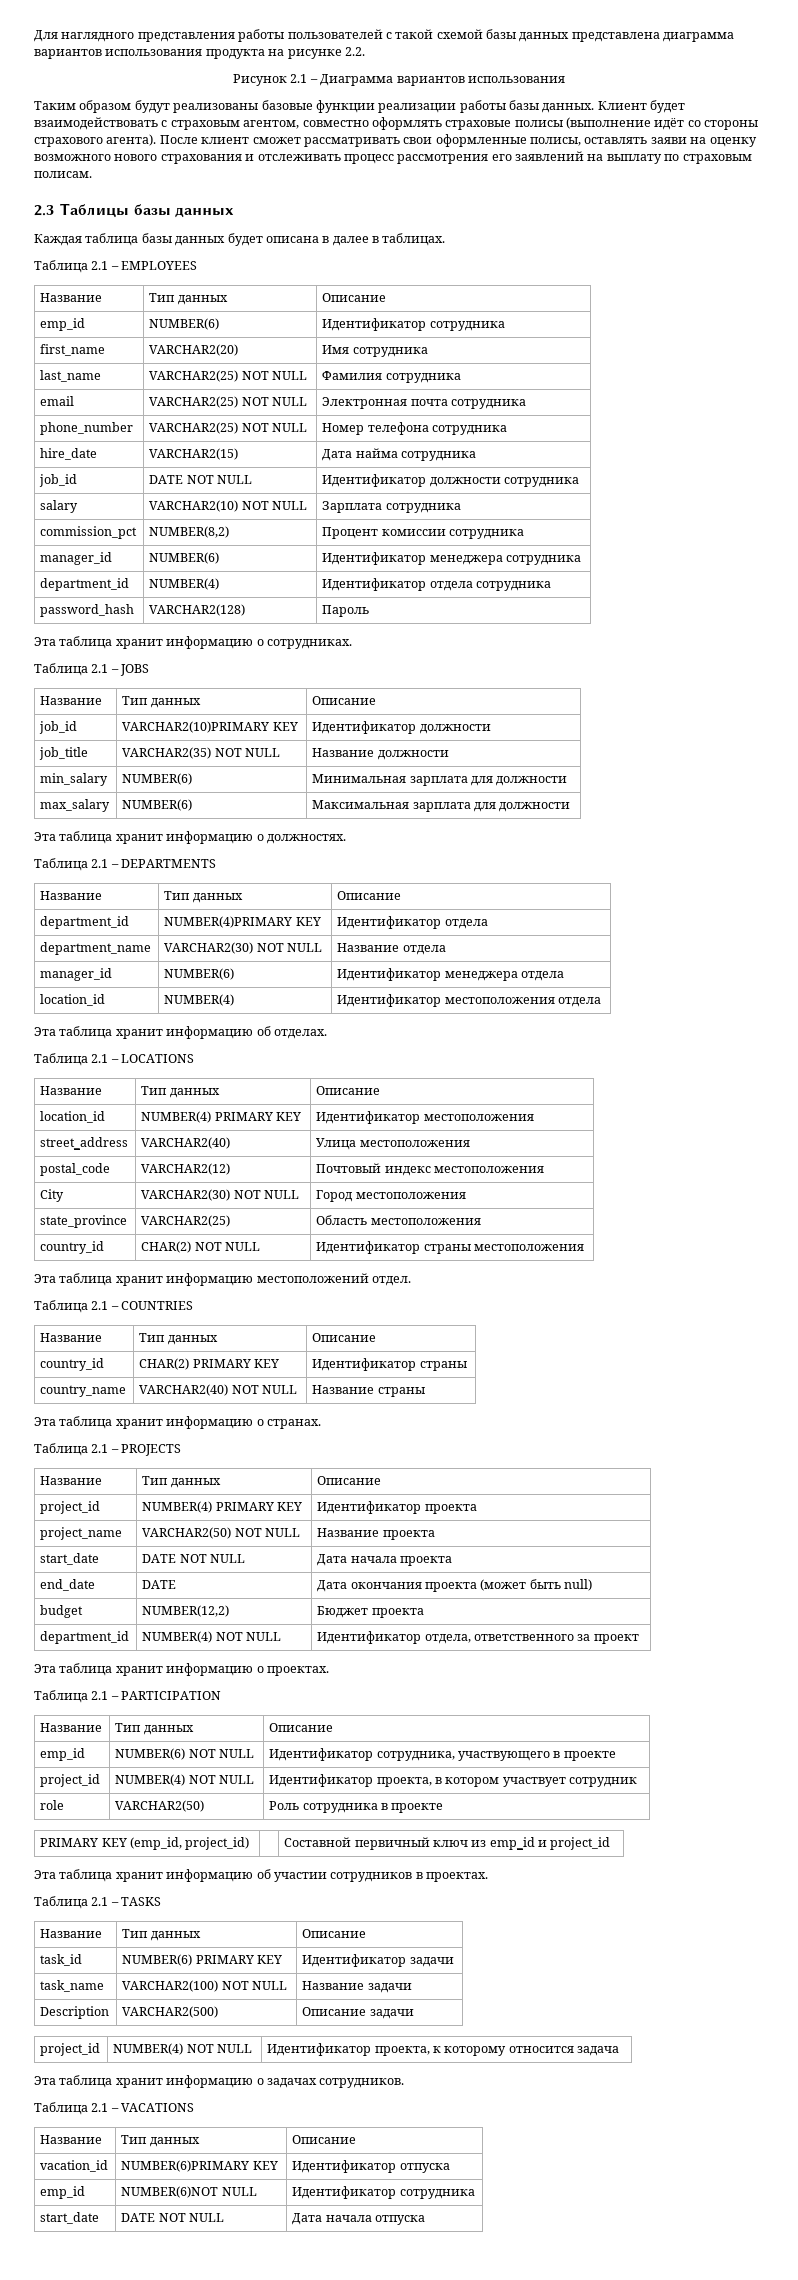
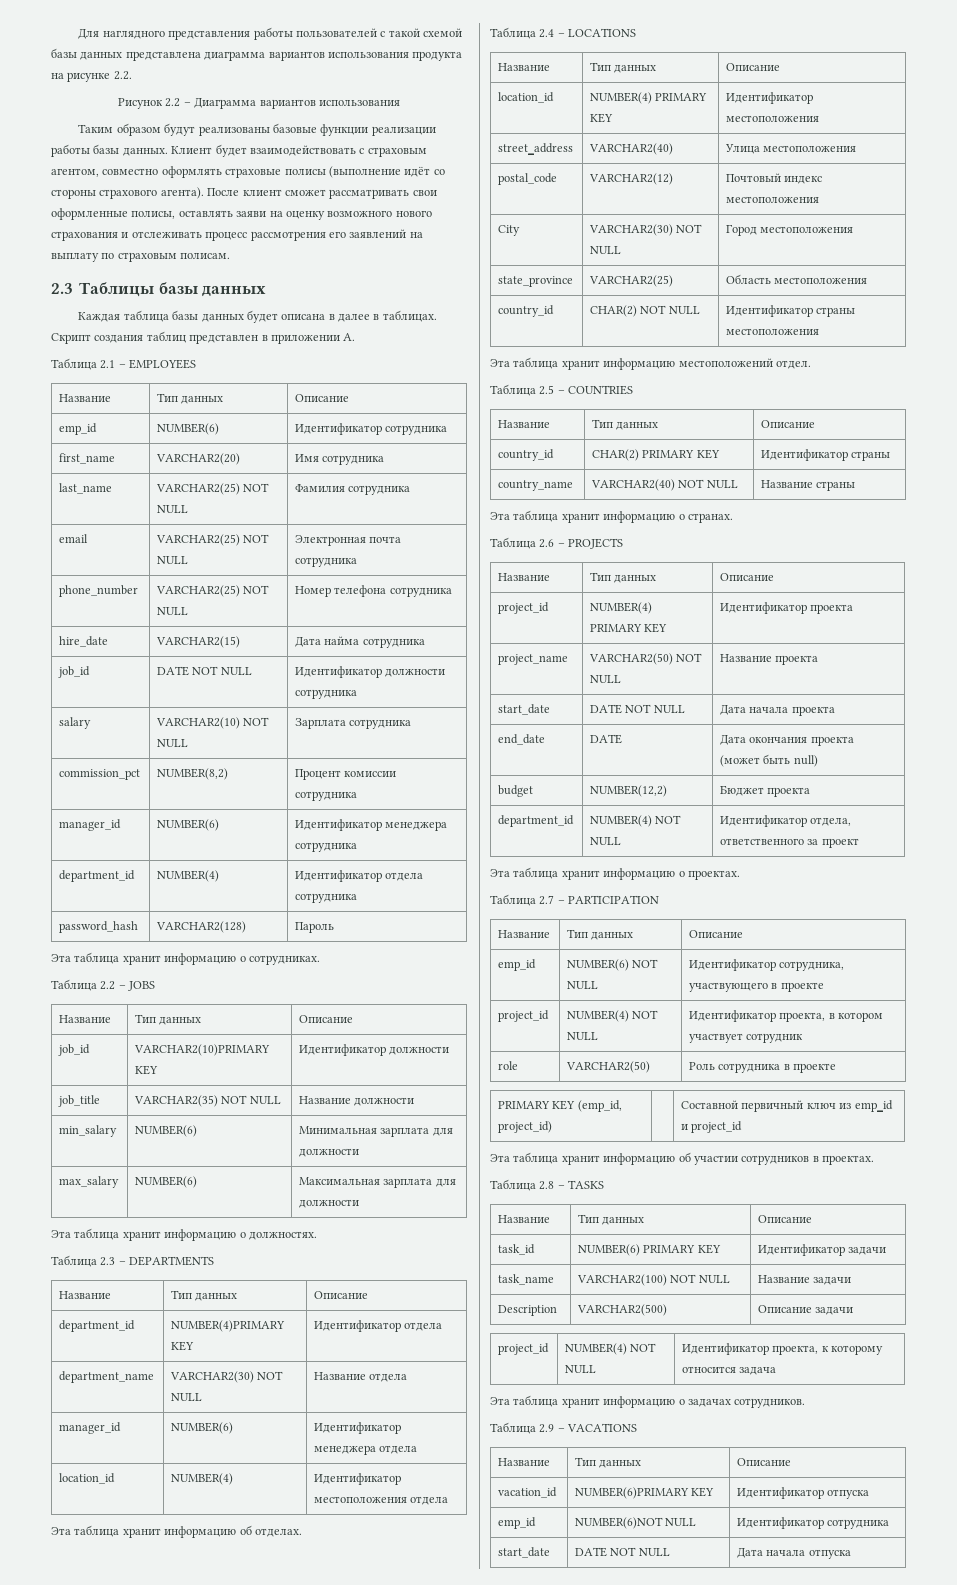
- Рисунок 2.1 – Диаграмма вариантов использования
+ Рисунок 2.2 – Диаграмма вариантов использования
+ Скрипт создания таблиц представлен в приложении А.
- Таблица 2.1 – JOBS
+ Таблица 2.2 – JOBS
- Таблица 2.1 – DEPARTMENTS
+ Таблица 2.3 – DEPARTMENTS
- Таблица 2.1 – LOCATIONS
+ Таблица 2.4 – LOCATIONS
- Таблица 2.1 – COUNTRIES
+ Таблица 2.5 – COUNTRIES
- Таблица 2.1 – PROJECTS
+ Таблица 2.6 – PROJECTS
- Таблица 2.1 – PARTICIPATION
+ Таблица 2.7 – PARTICIPATION
- Таблица 2.1 – TASKS
+ Таблица 2.8 – TASKS
- Таблица 2.1 – VACATIONS
+ Таблица 2.9 – VACATIONS

